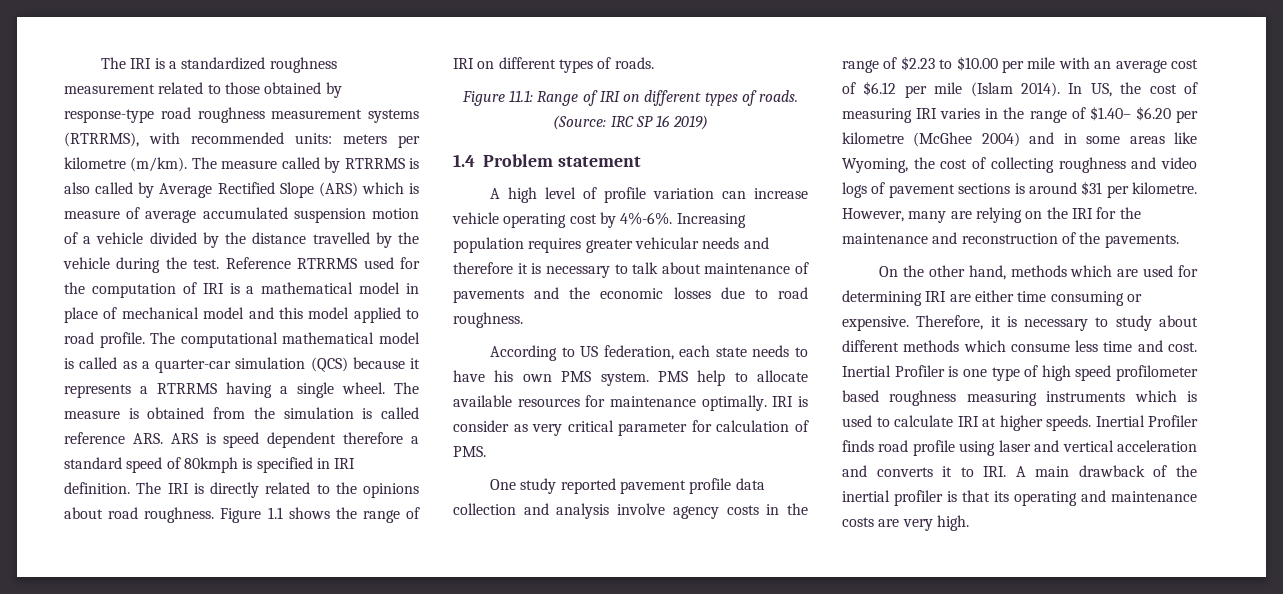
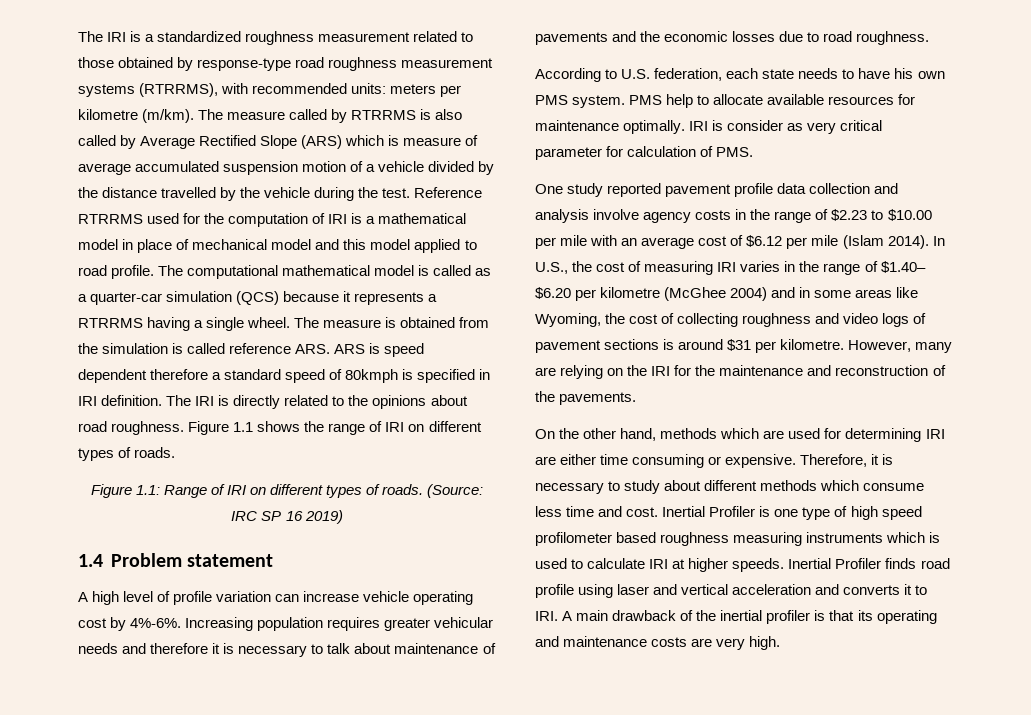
- Figure 11.1: Range of IRI on different types of roads.
+ Figure 1.1: Range of IRI on different types of roads.
- According to US federation, each state needs to have his own PMS system.
+ According to U.S. federation, each state needs to have his own PMS system.
- In US, the cost of measuring IRI varies in the range of $1.40– $6.20 per kilometre (McGhee 2004) and in some areas like Wyoming, the cost of collecting roughness and video logs of pavement sections is around $31 per kilometre.
+ In U.S., the cost of measuring IRI varies in the range of $1.40– $6.20 per kilometre (McGhee 2004) and in some areas like Wyoming, the cost of collecting roughness and video logs of pavement sections is around $31 per kilometre.

